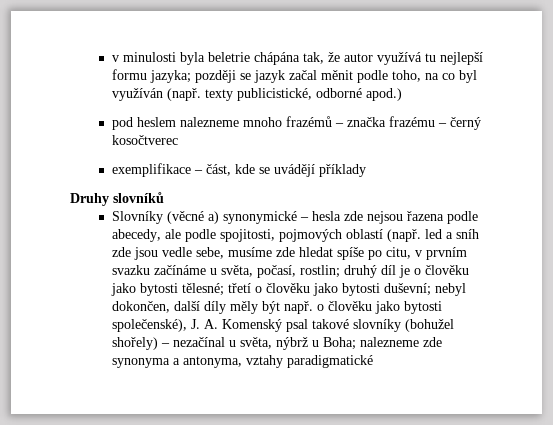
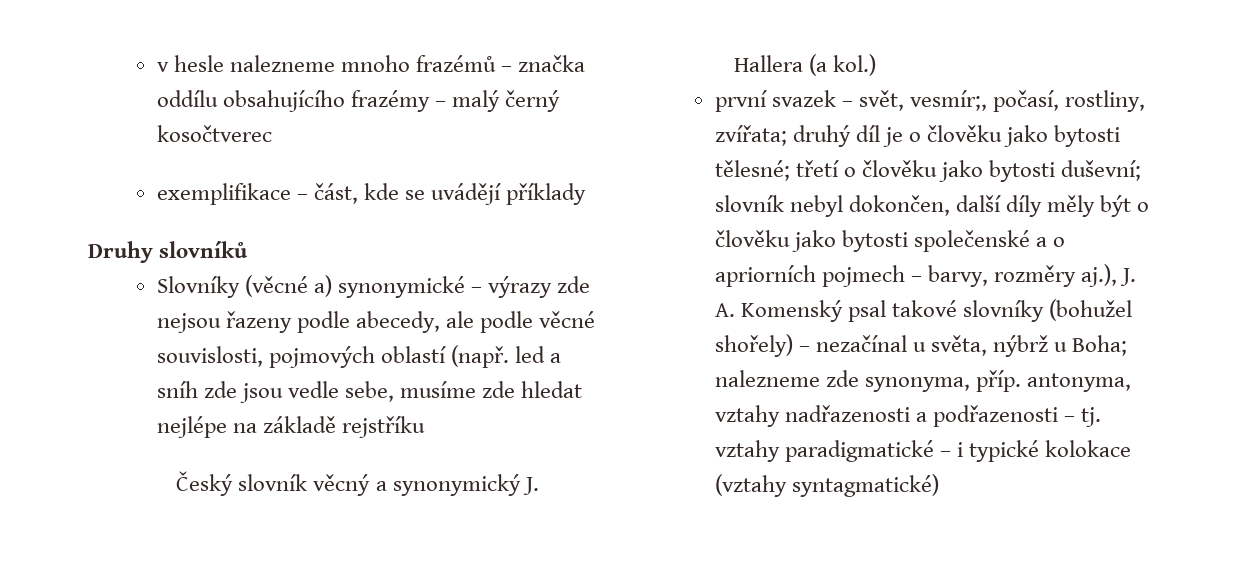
- v minulosti byla beletrie chápána tak, že autor využívá tu nejlepší formu jazyka; později se jazyk začal měnit podle toho, na co byl využíván (např. texty publicistické, odborné apod.)
- pod heslem nalezneme mnoho frazémů – značka frazému – černý kosočtverec
+ v hesle nalezneme mnoho frazémů – značka oddílu obsahujícího frazémy – malý černý kosočtverec
- Slovníky (věcné a) synonymické – hesla zde nejsou řazena podle abecedy, ale podle spojitosti, pojmových oblastí (např. led a sníh zde jsou vedle sebe, musíme zde hledat spíše po citu, v prvním svazku začínáme u světa, počasí, rostlin;
+ Slovníky (věcné a) synonymické – výrazy zde nejsou řazeny podle abecedy, ale podle věcné souvislosti, pojmových oblastí (např. led a sníh zde jsou vedle sebe, musíme zde hledat nejlépe na základě rejstříku
+ Český slovník věcný a synonymický J. Hallera (a kol.)
+ první svazek – svět, vesmír;, počasí, rostliny, zvířata;
- nebyl dokončen, další díly měly být např. o člověku jako bytosti společenské), J. A. Komenský psal takové slovníky (bohužel shořely) – nezačínal u světa, nýbrž u Boha;
+ slovník nebyl dokončen, další díly měly být o člověku jako bytosti společenské a o apriorních pojmech – barvy, rozměry aj.), J. A. Komenský psal takové slovníky (bohužel shořely) – nezačínal u světa, nýbrž u Boha;
- nalezneme zde synonyma a antonyma, vztahy paradigmatické
+ nalezneme zde synonyma, příp. antonyma, vztahy nadřazenosti a podřazenosti – tj. vztahy paradigmatické – i typické kolokace (vztahy syntagmatické)

